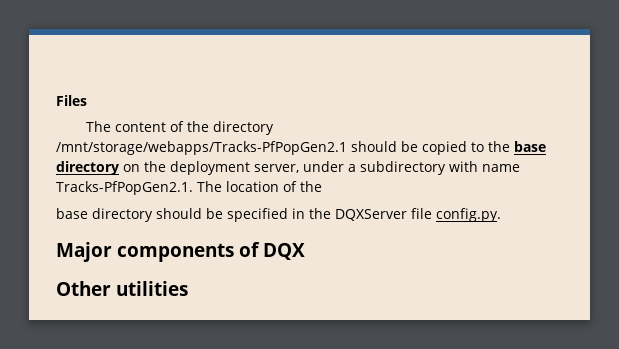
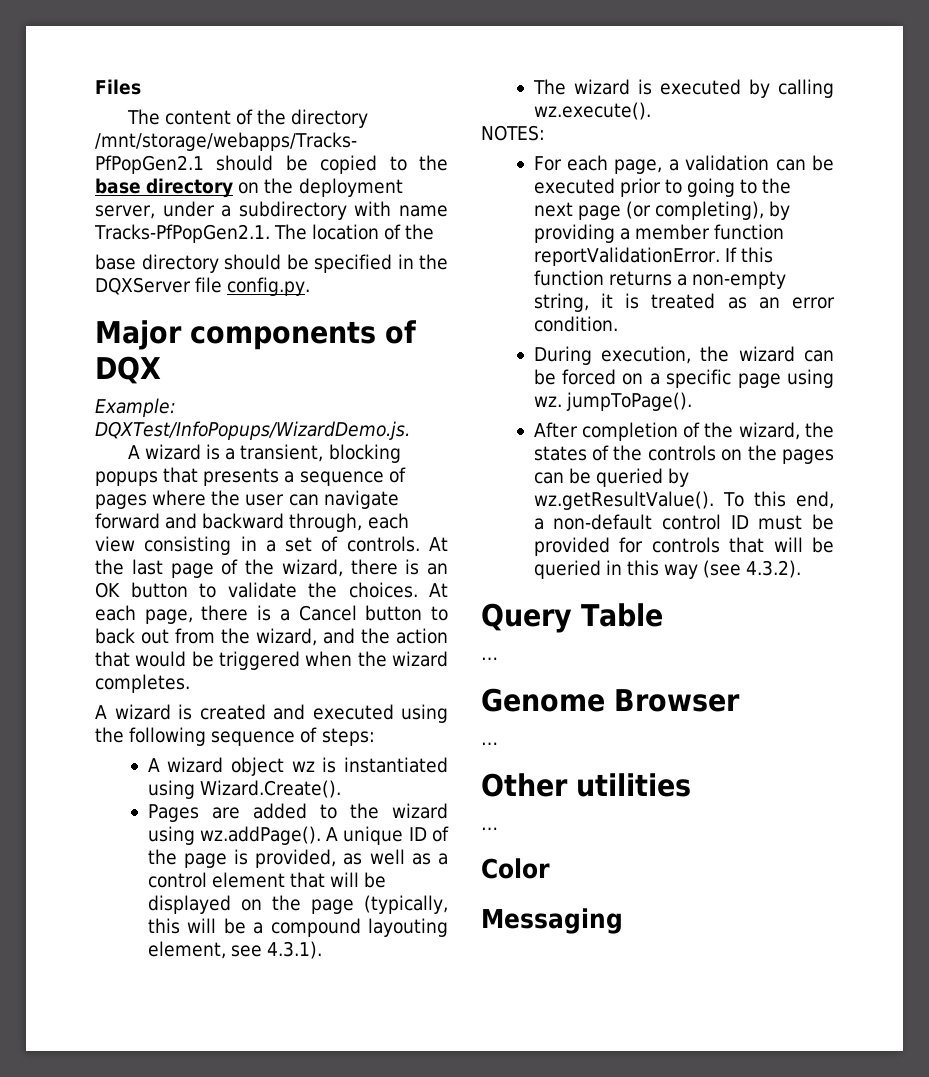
+ Example: DQXTest/InfoPopups/WizardDemo.js.
+ A wizard is a transient, blocking popups that presents a sequence of pages where the user can navigate forward and backward through, each view consisting in a set of controls. At the last page of the wizard, there is an OK button to validate the choices. At each page, there is a Cancel button to back out from the wizard, and the action that would be triggered when the wizard completes.
+ A wizard is created and executed using the following sequence of steps:
+ A wizard object wz is instantiated using Wizard.Create().
+ Pages are added to the wizard using wz.addPage(). A unique ID of the page is provided, as well as a control element that will be displayed on the page (typically, this will be a compound layouting element, see 4.3.1).
+ The wizard is executed by calling wz.execute().
+ NOTES:
+ For each page, a validation can be executed prior to going to the next page (or completing), by providing a member function reportValidationError. If this function returns a non-empty string, it is treated as an error condition.
+ During execution, the wizard can be forced on a specific page using wz. jumpToPage().
+ After completion of the wizard, the states of the controls on the pages can be queried by wz.getResultValue(). To this end, a non-default control ID must be provided for controls that will be queried in this way (see 4.3.2).
+ Query Table
+ …
+ Genome Browser
+ …
  Other utilities
+ …
+ Color
+ Messaging

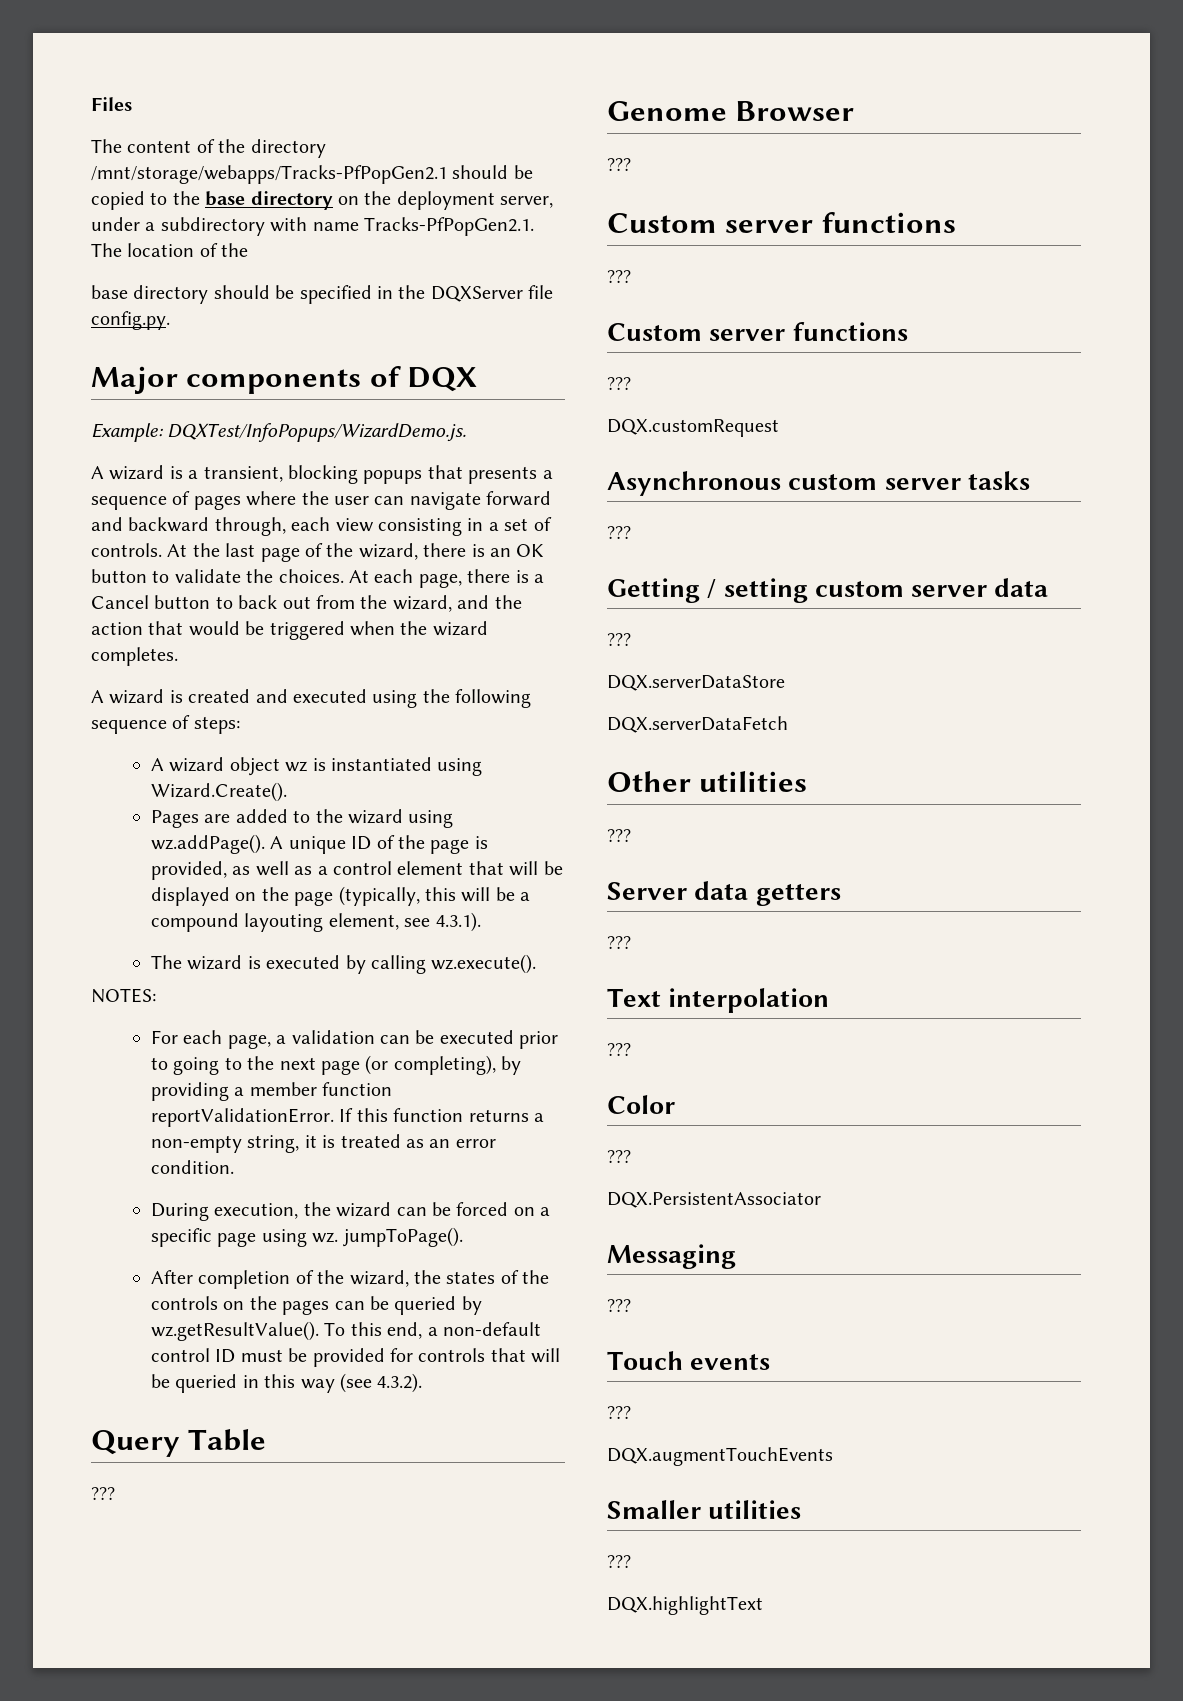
  Query Table
- …
+ ???
  Genome Browser
- …
+ ???
+ Custom server functions
+ ???
+ Custom server functions
+ ???
+ DQX.customRequest
+ Asynchronous custom server tasks
+ ???
+ Getting / setting custom server data
+ ???
+ DQX.serverDataStore
+ DQX.serverDataFetch
  Other utilities
- …
+ ???
+ Server data getters
+ ???
+ Text interpolation
+ ???
  Color
+ ???
+ DQX.PersistentAssociator
  Messaging
+ ???
+ Touch events
+ ???
+ DQX.augmentTouchEvents
+ Smaller utilities
+ ???
+ DQX.highlightText

